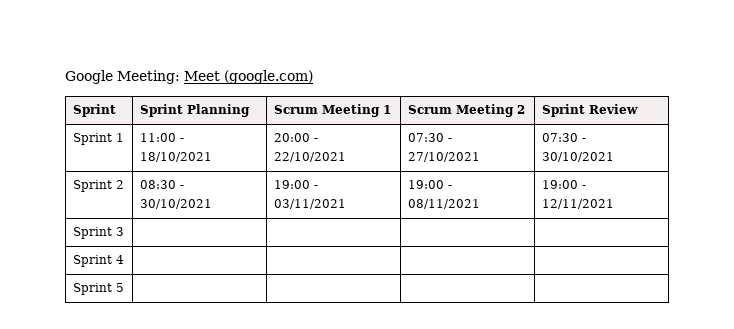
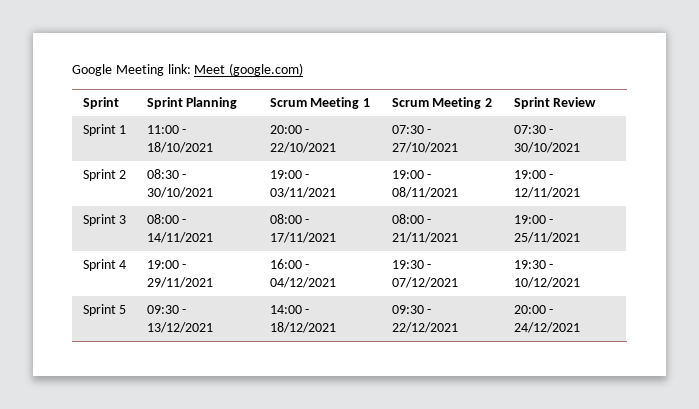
- Google Meeting: Meet (google.com)
+ Google Meeting link: Meet (google.com)
- Sprint 3 | | | |
- Sprint 4 | | | |
- Sprint 5 | | | |
+ Sprint 3 | 08:00 - 14/11/2021 | 08:00 - 17/11/2021 | 08:00 - 21/11/2021 | 19:00 - 25/11/2021
+ Sprint 4 | 19:00 - 29/11/2021 | 16:00 - 04/12/2021 | 19:30 - 07/12/2021 | 19:30 - 10/12/2021
+ Sprint 5 | 09:30 - 13/12/2021 | 14:00 - 18/12/2021 | 09:30 - 22/12/2021 | 20:00 - 24/12/2021

